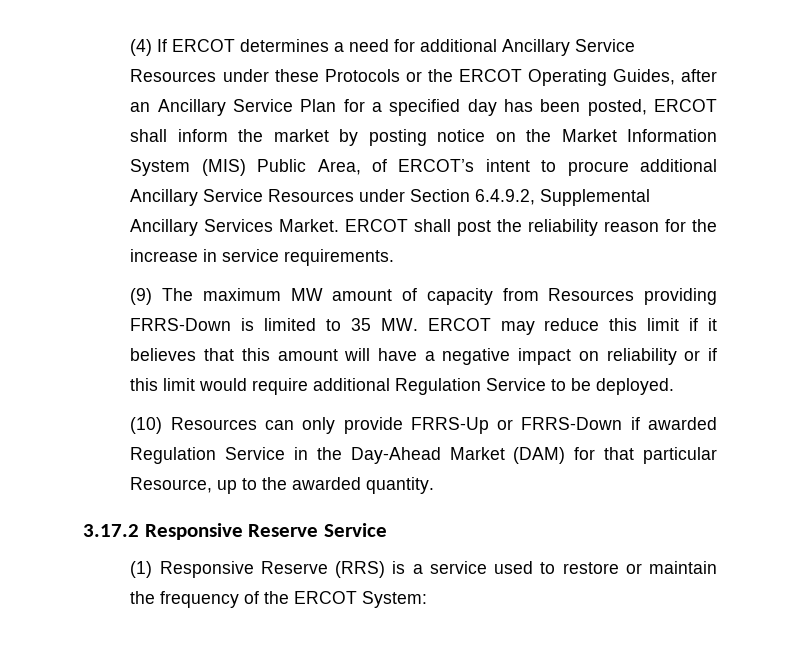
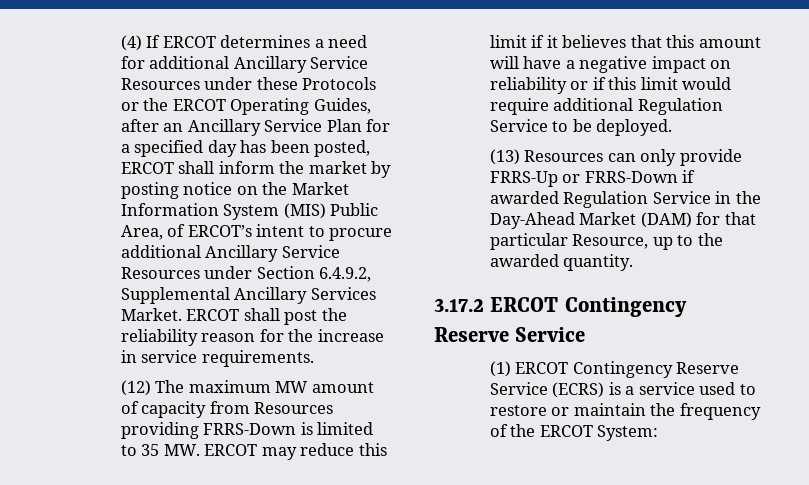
- (9) The maximum MW amount of capacity from Resources providing FRRS-Down is limited to 35 MW. ERCOT may reduce this limit if it believes that this amount will have a negative impact on reliability or if this limit would require additional Regulation Service to be deployed.
+ (12) The maximum MW amount of capacity from Resources providing FRRS-Down is limited to 35 MW. ERCOT may reduce this limit if it believes that this amount will have a negative impact on reliability or if this limit would require additional Regulation Service to be deployed.
- (10) Resources can only provide FRRS-Up or FRRS-Down if awarded Regulation Service in the Day-Ahead Market (DAM) for that particular Resource, up to the awarded quantity.
+ (13) Resources can only provide FRRS-Up or FRRS-Down if awarded Regulation Service in the Day-Ahead Market (DAM) for that particular Resource, up to the awarded quantity.
- 3.17.2 Responsive Reserve Service
+ 3.17.2 ERCOT Contingency Reserve Service
- (1) Responsive Reserve (RRS) is a service used to restore or maintain the frequency of the ERCOT System:
+ (1) ERCOT Contingency Reserve Service (ECRS) is a service used to restore or maintain the frequency of the ERCOT System:

